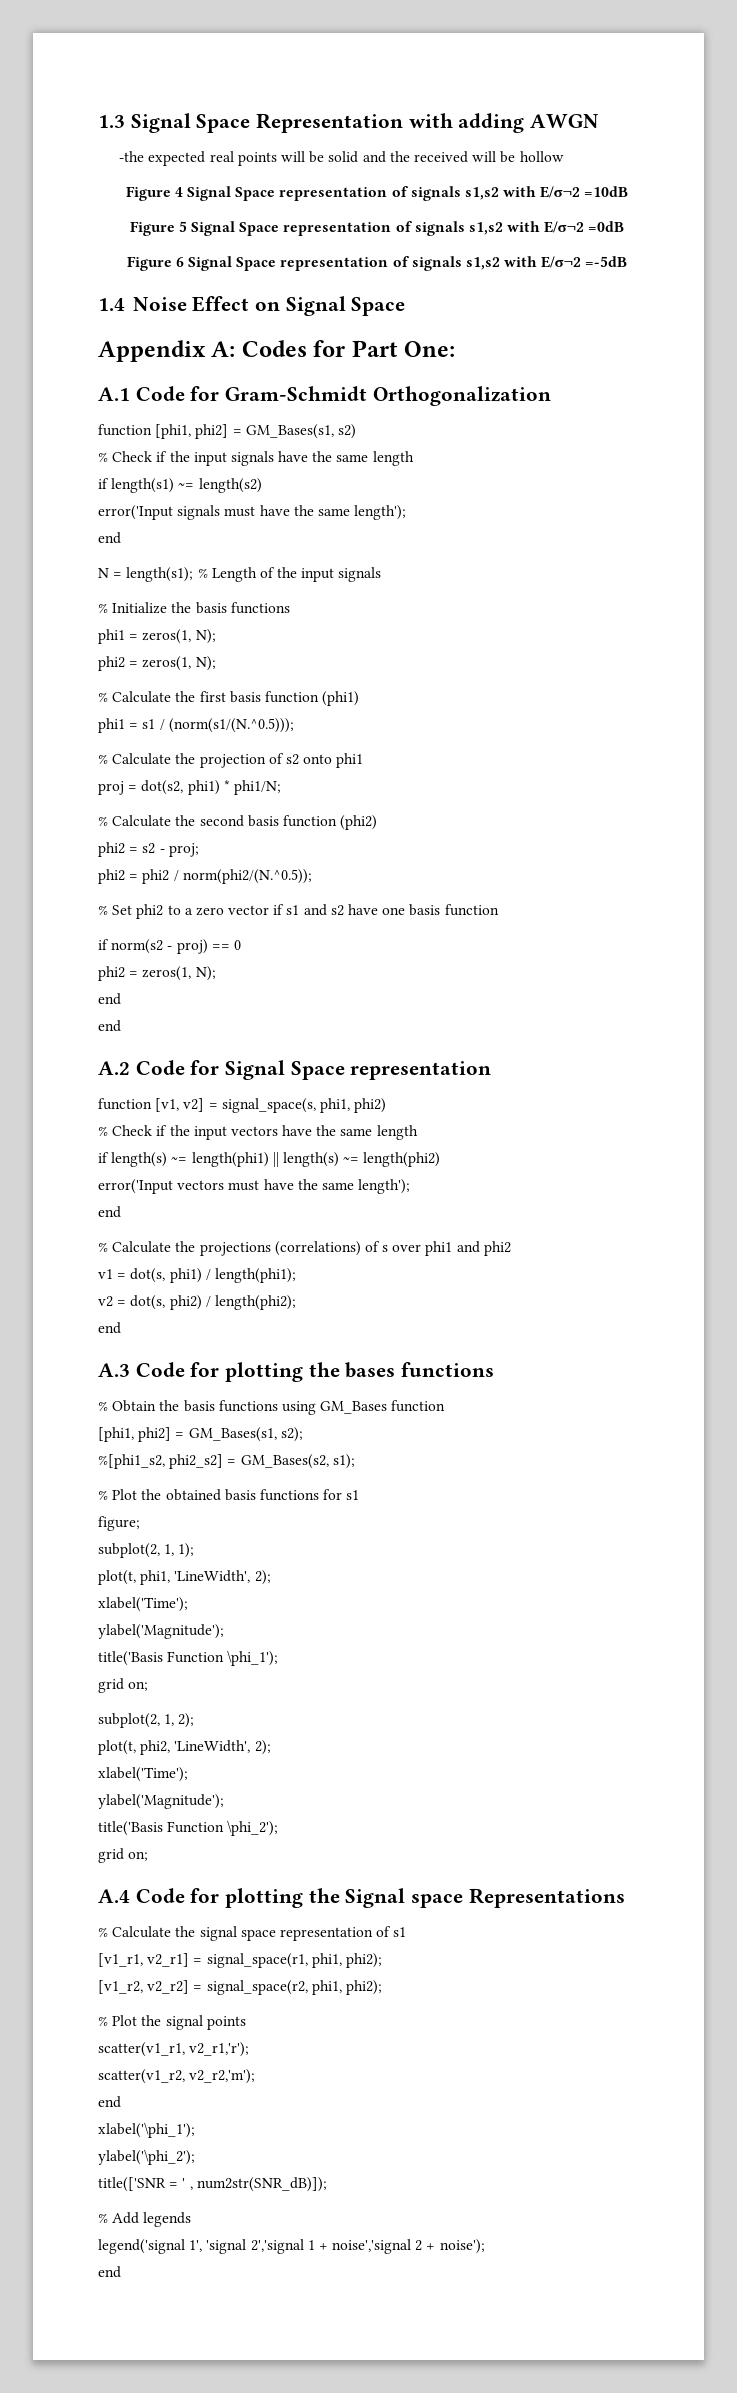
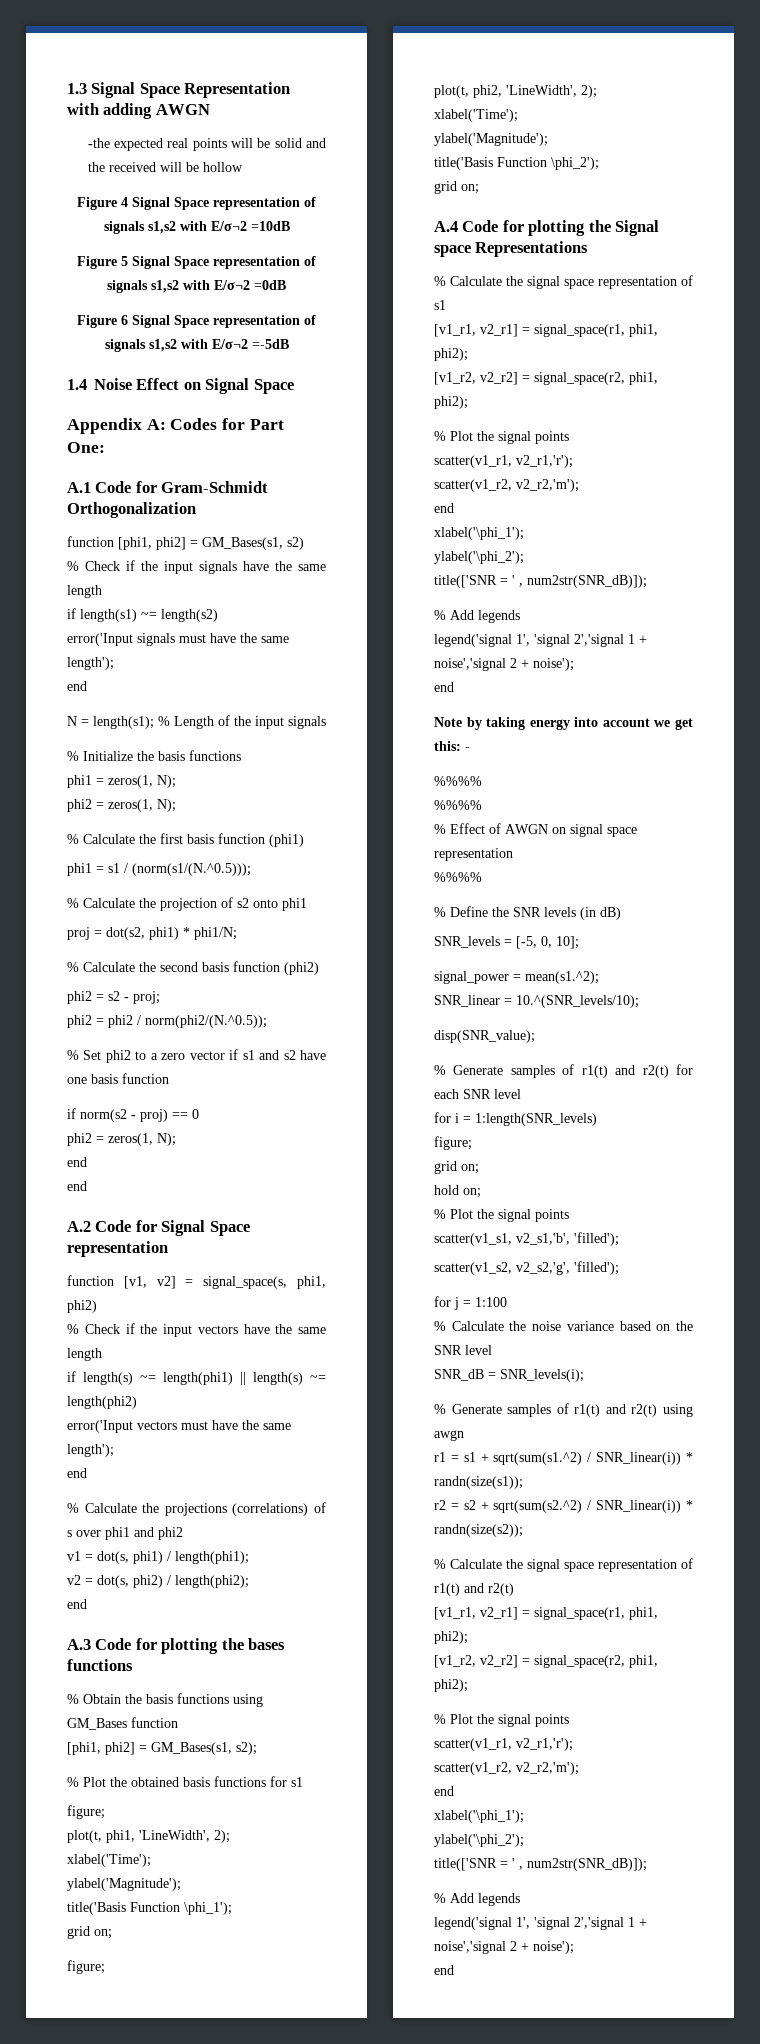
- %[phi1_s2, phi2_s2] = GM_Bases(s2, s1);
- subplot(2, 1, 1);
  title('Basis Function \phi_1');
  grid on;
- subplot(2, 1, 2);
+ figure;
+ Note by taking energy into account we get this: -
+ %%%%
+ %%%%
+ % Effect of AWGN on signal space representation
+ %%%%
+ % Define the SNR levels (in dB)
+ SNR_levels = [-5, 0, 10];
+ signal_power = mean(s1.^2);
+ SNR_linear = 10.^(SNR_levels/10);
+ disp(SNR_value);
+ % Generate samples of r1(t) and r2(t) for each SNR level
+ for i = 1:length(SNR_levels)
+ figure;
+ grid on;
+ hold on;
+ % Plot the signal points
+ scatter(v1_s1, v2_s1,'b', 'filled');
+ scatter(v1_s2, v2_s2,'g', 'filled');
+ for j = 1:100
+ % Calculate the noise variance based on the SNR level
+ SNR_dB = SNR_levels(i);
+ % Generate samples of r1(t) and r2(t) using awgn
+ r1 = s1 + sqrt(sum(s1.^2) / SNR_linear(i)) * randn(size(s1));
+ r2 = s2 + sqrt(sum(s2.^2) / SNR_linear(i)) * randn(size(s2));
+ % Calculate the signal space representation of r1(t) and r2(t)
+ [v1_r1, v2_r1] = signal_space(r1, phi1, phi2);
+ [v1_r2, v2_r2] = signal_space(r2, phi1, phi2);
+ % Plot the signal points
+ scatter(v1_r1, v2_r1,'r');
+ scatter(v1_r2, v2_r2,'m');
+ end
+ xlabel('\phi_1');
+ ylabel('\phi_2');
+ title(['SNR = ' , num2str(SNR_dB)]);
+ % Add legends
+ legend('signal 1', 'signal 2','signal 1 + noise','signal 2 + noise');
+ end

